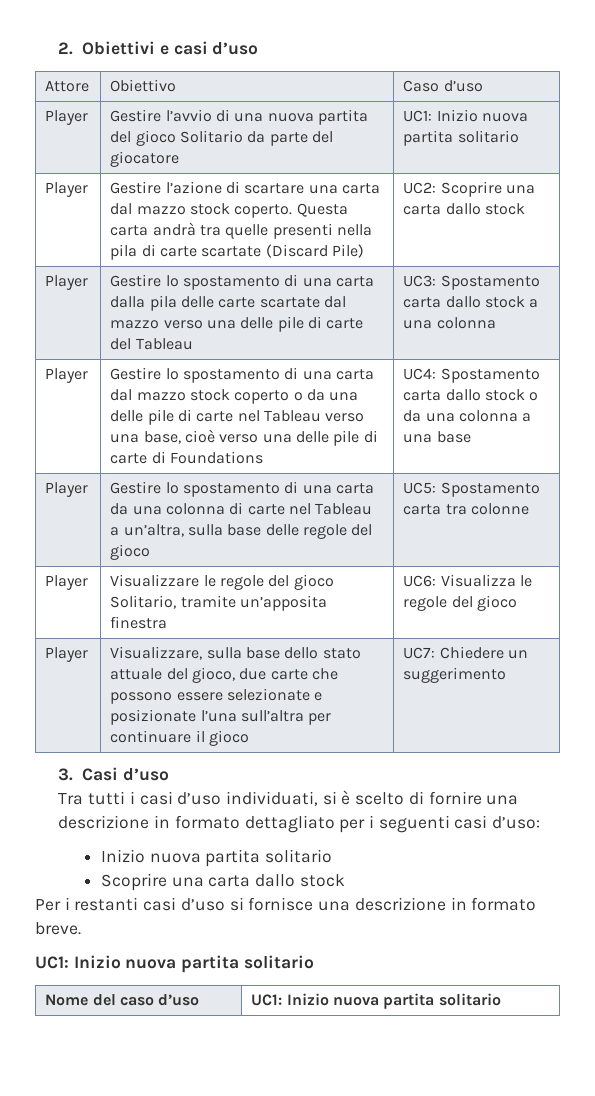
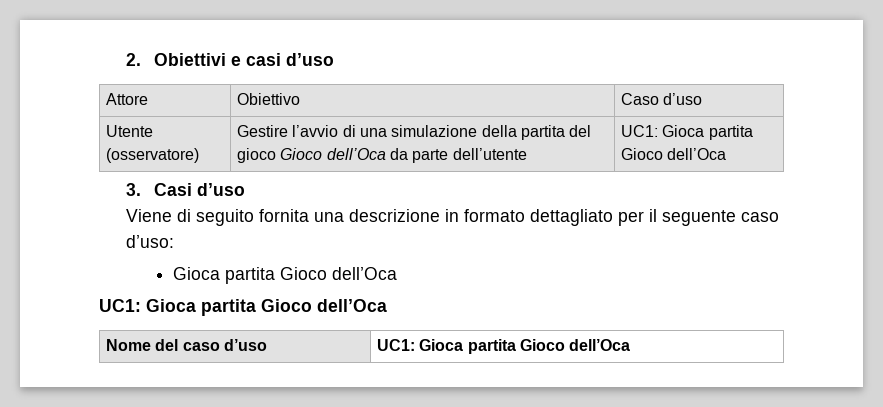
- Player | Gestire l’avvio di una nuova partita del gioco Solitario da parte del giocatore | UC1: Inizio nuova partita solitario
- Player | Gestire l’azione di scartare una carta dal mazzo stock coperto. Questa carta andrà tra quelle presenti nella pila di carte scartate (Discard Pile) | UC2: Scoprire una carta dallo stock
- Player | Gestire lo spostamento di una carta dalla pila delle carte scartate dal mazzo verso una delle pile di carte del Tableau | UC3: Spostamento carta dallo stock a una colonna
- Player | Gestire lo spostamento di una carta dal mazzo stock coperto o da una delle pile di carte nel Tableau verso una base, cioè verso una delle pile di carte di Foundations | UC4: Spostamento carta dallo stock o da una colonna a una base
- Player | Gestire lo spostamento di una carta da una colonna di carte nel Tableau a un’altra, sulla base delle regole del gioco | UC5: Spostamento carta tra colonne
- Player | Visualizzare le regole del gioco Solitario, tramite un’apposita finestra | UC6: Visualizza le regole del gioco
- Player | Visualizzare, sulla base dello stato attuale del gioco, due carte che possono essere selezionate e posizionate l’una sull’altra per continuare il gioco | UC7: Chiedere un suggerimento
+ Utente (osservatore) | Gestire l’avvio di una simulazione della partita del gioco Gioco dell’Oca da parte dell’utente | UC1: Gioca partita Gioco dell’Oca
  3. Casi d’uso
- Tra tutti i casi d’uso individuati, si è scelto di fornire una descrizione in formato dettagliato per i seguenti casi d’uso:
- Inizio nuova partita solitario
- Scoprire una carta dallo stock
- Per i restanti casi d’uso si fornisce una descrizione in formato breve.
- UC1: Inizio nuova partita solitario
+ Viene di seguito fornita una descrizione in formato dettagliato per il seguente caso d’uso:
+ Gioca partita Gioco dell’Oca
+ UC1: Gioca partita Gioco dell’Oca
- Nome del caso d’uso | UC1: Inizio nuova partita solitario
+ Nome del caso d’uso | UC1: Gioca partita Gioco dell’Oca

